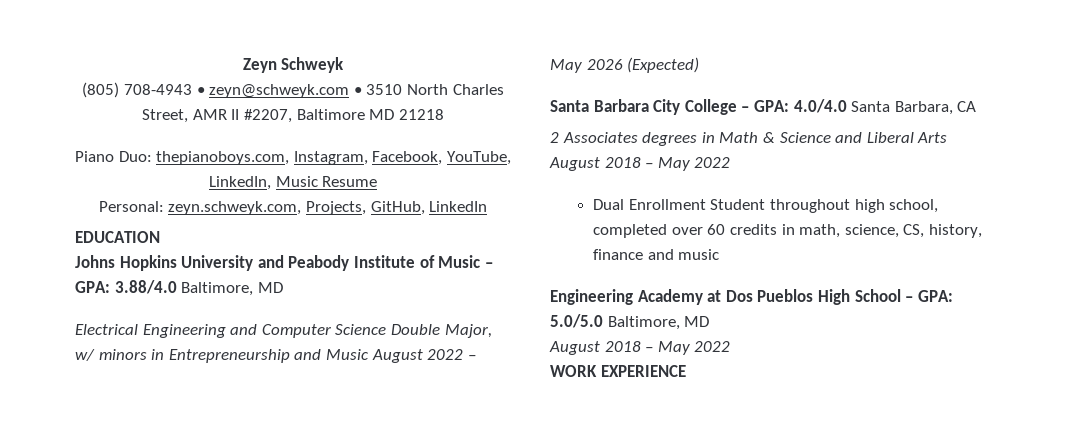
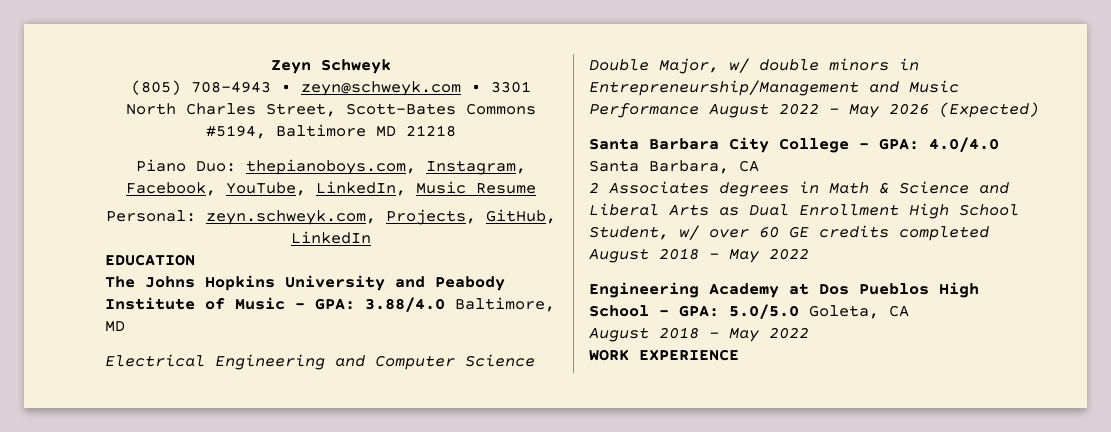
- (805) 708-4943 • zeyn@schweyk.com • 3510 North Charles Street, AMR II #2207, Baltimore MD 21218
+ (805) 708-4943 • zeyn@schweyk.com • 3301 North Charles Street, Scott-Bates Commons #5194, Baltimore MD 21218
- Johns Hopkins University and Peabody Institute of Music – GPA: 3.88/4.0 Baltimore, MD
+ The Johns Hopkins University and Peabody Institute of Music – GPA: 3.88/4.0 Baltimore, MD
- Electrical Engineering and Computer Science Double Major, w/ minors in Entrepreneurship and Music August 2022 – May 2026 (Expected)
+ Electrical Engineering and Computer Science Double Major, w/ double minors in Entrepreneurship/Management and Music Performance August 2022 – May 2026 (Expected)
- 2 Associates degrees in Math & Science and Liberal Arts August 2018 – May 2022
- Dual Enrollment Student throughout high school, completed over 60 credits in math, science, CS, history, finance and music
+ 2 Associates degrees in Math & Science and Liberal Arts as Dual Enrollment High School Student, w/ over 60 GE credits completed August 2018 – May 2022
- Engineering Academy at Dos Pueblos High School – GPA: 5.0/5.0 Baltimore, MD
+ Engineering Academy at Dos Pueblos High School – GPA: 5.0/5.0 Goleta, CA

